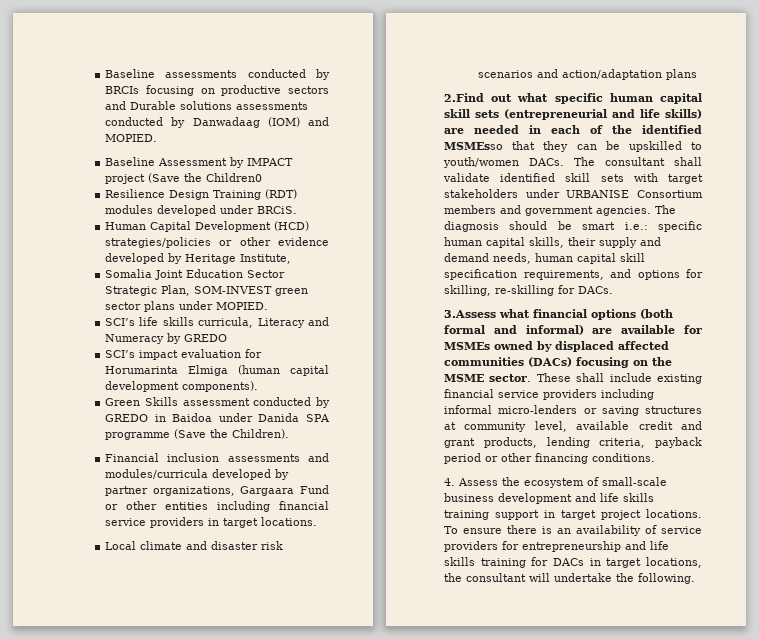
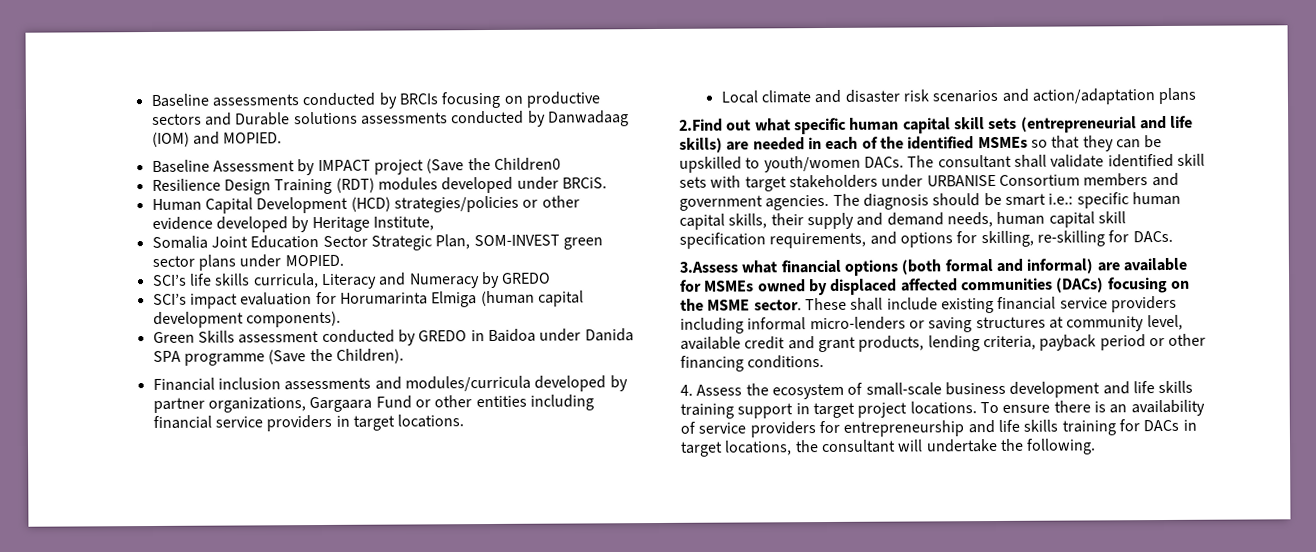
- 2.Find out what specific human capital skill sets (entrepreneurial and life skills) are needed in each of the identified MSMEsso that they can be upskilled to youth/women DACs.
+ 2.Find out what specific human capital skill sets (entrepreneurial and life skills) are needed in each of the identified MSMEs so that they can be upskilled to youth/women DACs.

